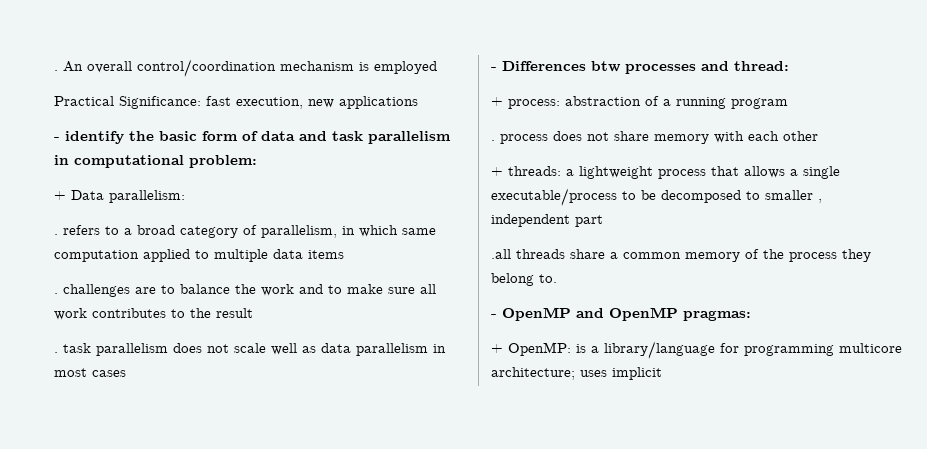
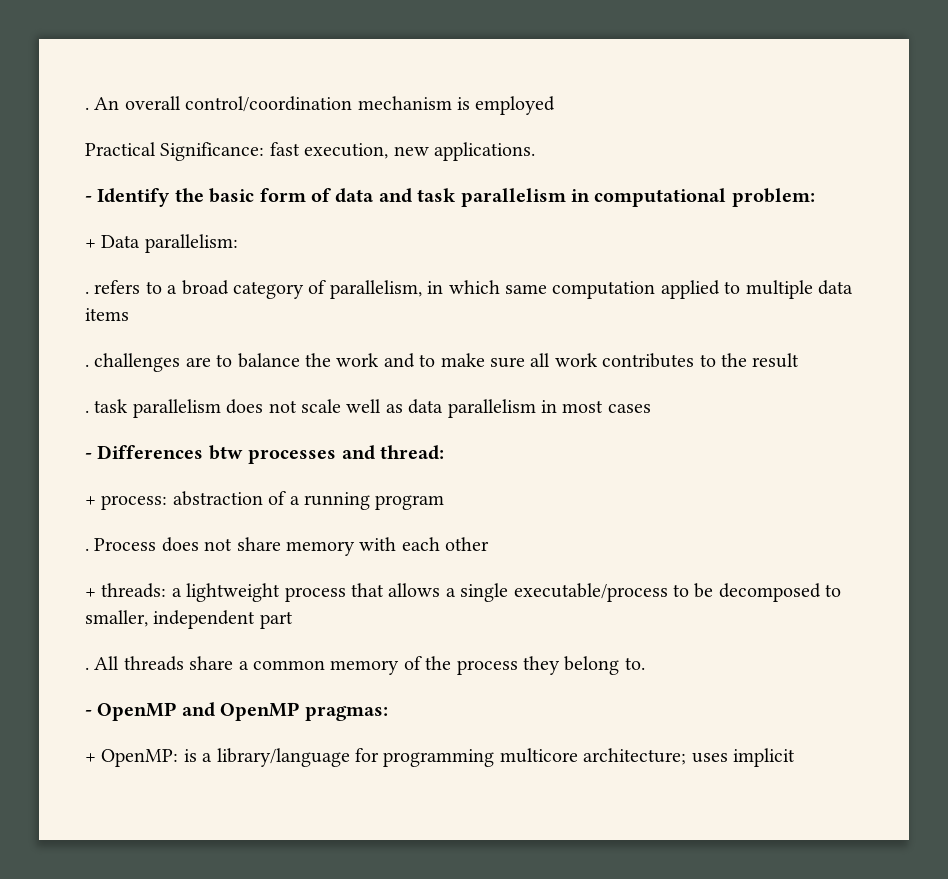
- Practical Significance: fast execution, new applications
- - identify the basic form of data and task parallelism in computational problem:
+ Practical Significance: fast execution, new applications.
+ - Identify the basic form of data and task parallelism in computational problem:
- . process does not share memory with each other
+ . Process does not share memory with each other
- + threads: a lightweight process that allows a single executable/process to be decomposed to smaller , independent part
+ + threads: a lightweight process that allows a single executable/process to be decomposed to smaller, independent part
- .all threads share a common memory of the process they belong to.
+ . All threads share a common memory of the process they belong to.

